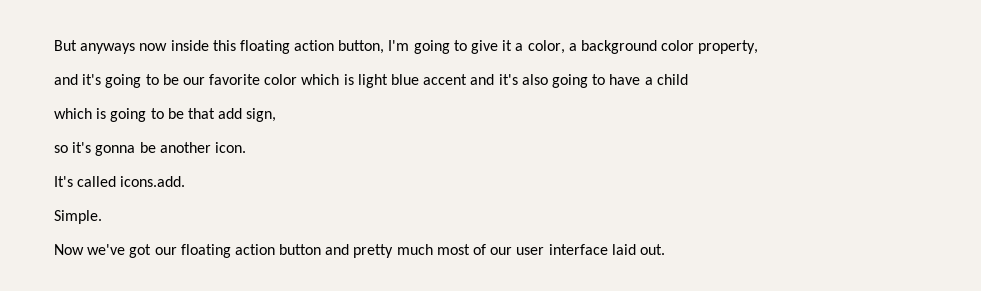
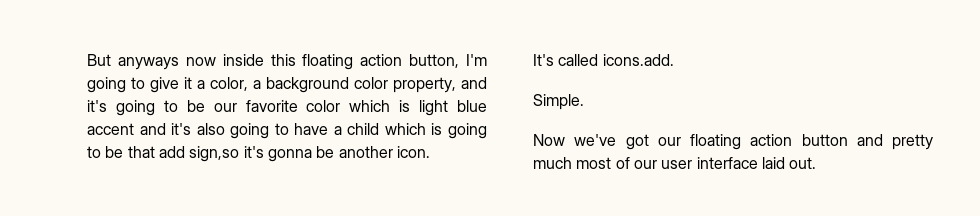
- But anyways now inside this floating action button, I'm going to give it a color, a background color property,
- and it's going to be our favorite color which is light blue accent and it's also going to have a child
- which is going to be that add sign,
- so it's gonna be another icon.
+ But anyways now inside this floating action button, I'm going to give it a color, a background color property, and it's going to be our favorite color which is light blue accent and it's also going to have a child which is going to be that add sign,so it's gonna be another icon.

